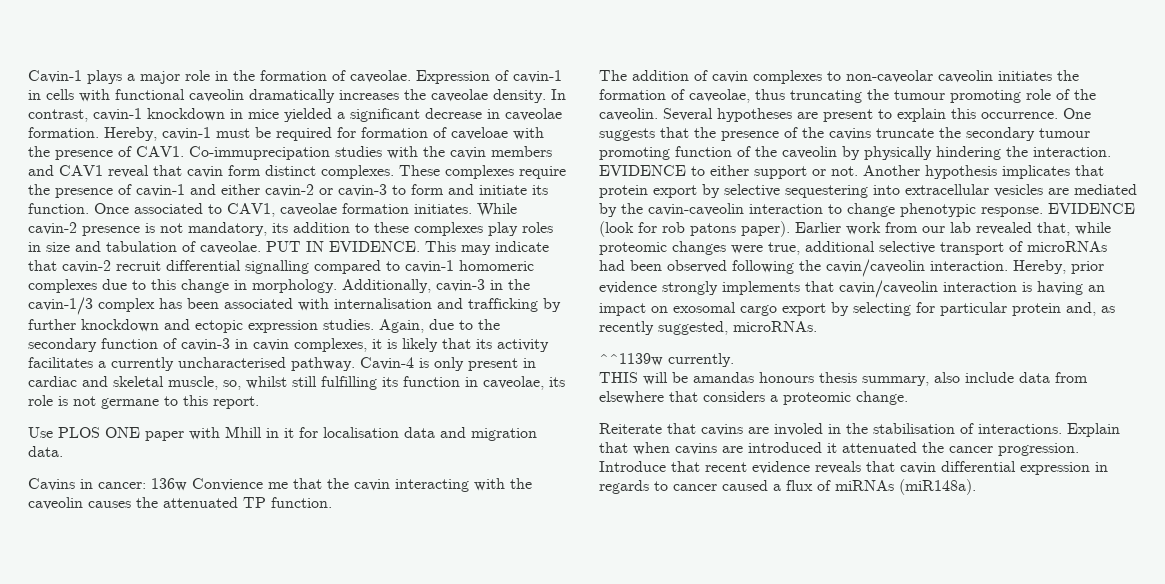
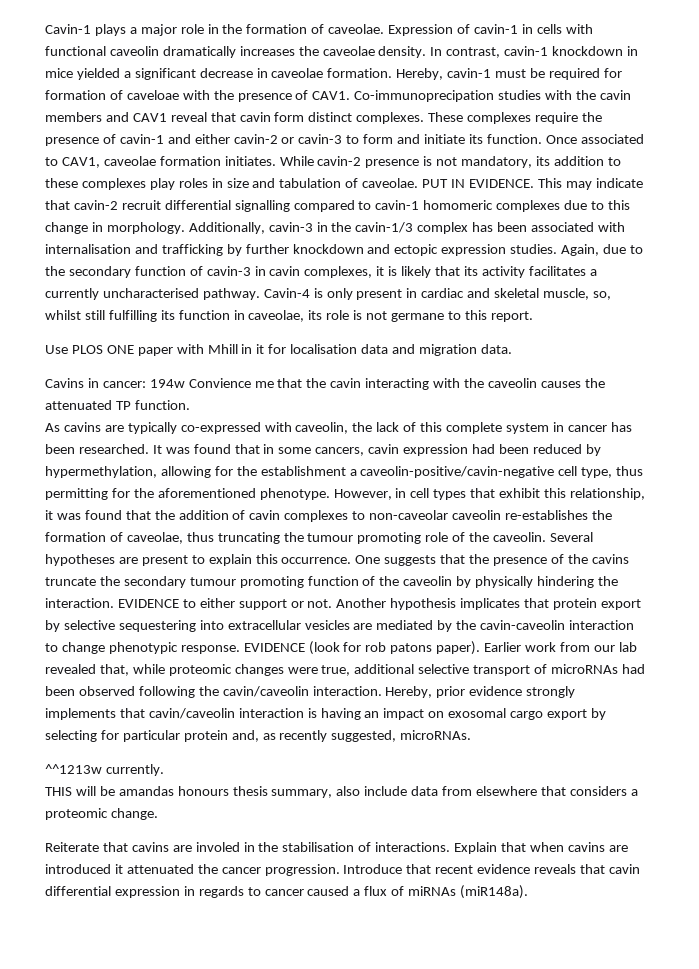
- Co-immuprecipation studies with the cavin members and CAV1 reveal that cavin form distinct complexes.
+ Co-immunoprecipation studies with the cavin members and CAV1 reveal that cavin form distinct complexes.
- Cavins in cancer: 136w Convience me that the cavin interacting with the caveolin causes the attenuated TP function.
+ Cavins in cancer: 194w Convience me that the cavin interacting with the caveolin causes the attenuated TP function.
- The addition of cavin complexes to non-caveolar caveolin initiates the formation of caveolae, thus truncating the tumour promoting role of the caveolin.
+ As cavins are typically co-expressed with caveolin, the lack of this complete system in cancer has been researched. It was found that in some cancers, cavin expression had been reduced by hypermethylation, allowing for the establishment a caveolin-positive/cavin-negative cell type, thus permitting for the aforementioned phenotype. However, in cell types that exhibit this relationship, it was found that the addition of cavin complexes to non-caveolar caveolin re-establishes the formation of caveolae, thus truncating the tumour promoting role of the caveolin.
- ^^1139w currently.
+ ^^1213w currently.

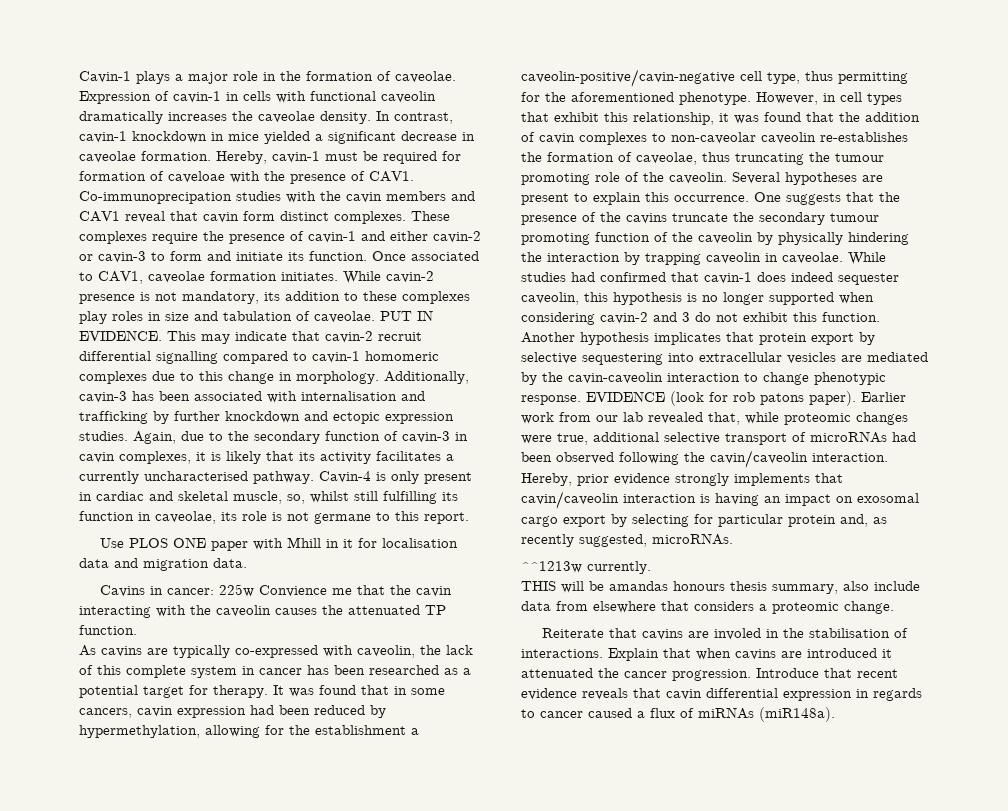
- Additionally, cavin-3 in the cavin-1/3 complex has been associated with internalisation and trafficking by further knockdown and ectopic expression studies.
+ Additionally, cavin-3 has been associated with internalisation and trafficking by further knockdown and ectopic expression studies.
- Cavins in cancer: 194w Convience me that the cavin interacting with the caveolin causes the attenuated TP function.
+ Cavins in cancer: 225w Convience me that the cavin interacting with the caveolin causes the attenuated TP function.
- As cavins are typically co-expressed with caveolin, the lack of this complete system in cancer has been researched.
+ As cavins are typically co-expressed with caveolin, the lack of this complete system in cancer has been researched as a potential target for therapy.
- One suggests that the presence of the cavins truncate the secondary tumour promoting function of the caveolin by physically hindering the interaction. EVIDENCE to either support or not.
+ One suggests that the presence of the cavins truncate the secondary tumour promoting function of the caveolin by physically hindering the interaction by trapping caveolin in caveolae. While studies had confirmed that cavin-1 does indeed sequester caveolin, this hypothesis is no longer supported when considering cavin-2 and 3 do not exhibit this function.

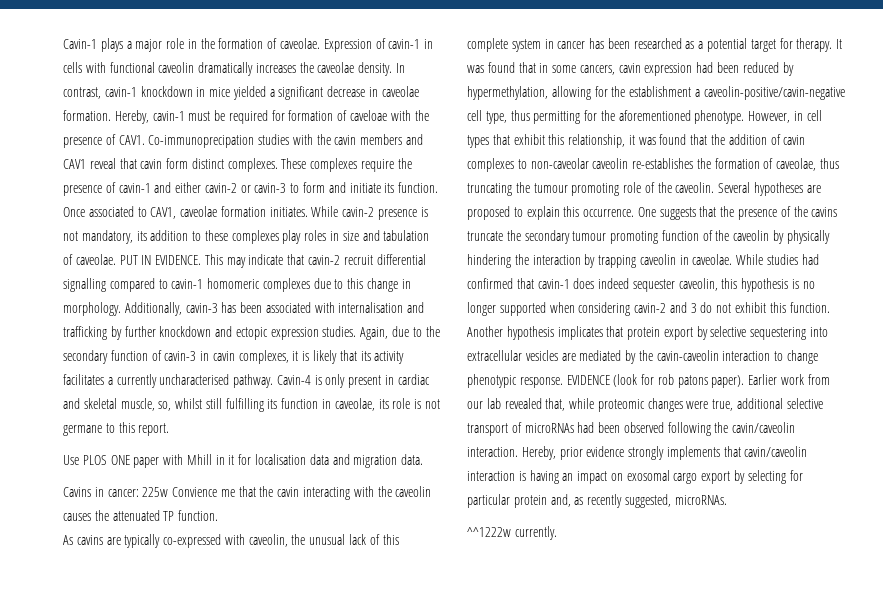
- As cavins are typically co-expressed with caveolin, the lack of this complete system in cancer has been researched as a potential target for therapy.
+ As cavins are typically co-expressed with caveolin, the unusual lack of this complete system in cancer has been researched as a potential target for therapy.
- Several hypotheses are present to explain this occurrence.
+ Several hypotheses are proposed to explain this occurrence.
- ^^1213w currently.
+ ^^1222w currently.
- THIS will be amandas honours thesis summary, also include data from elsewhere that considers a proteomic change.
- Reiterate that cavins are involed in the stabilisation of interactions. Explain that when cavins are introduced it attenuated the cancer progression. Introduce that recent evidence reveals that cavin differential expression in regards to cancer caused a flux of miRNAs (miR148a).

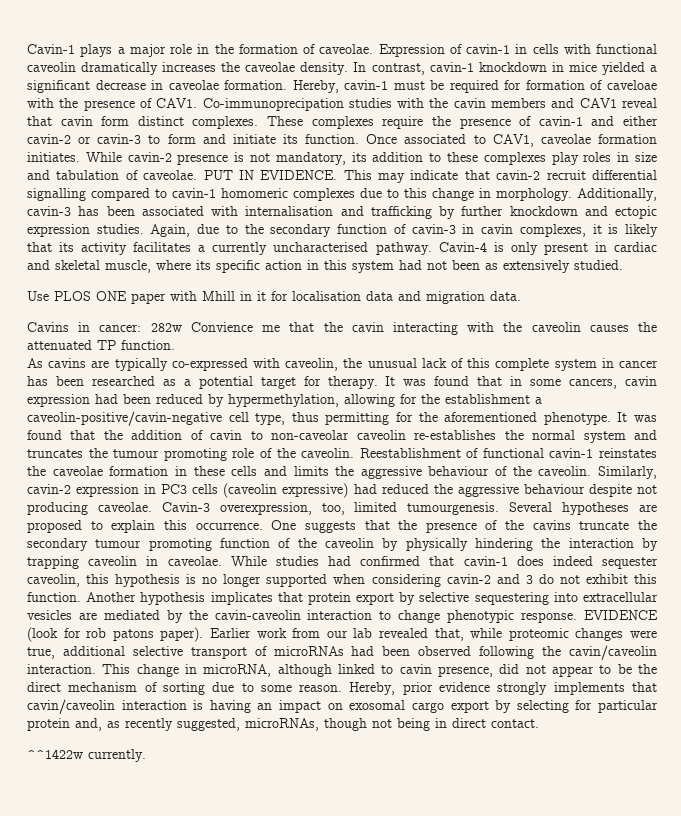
- Cavin-4 is only present in cardiac and skeletal muscle, so, whilst still fulfilling its function in caveolae, its role is not germane to this report.
+ Cavin-4 is only present in cardiac and skeletal muscle, where its specific action in this system had not been as extensively studied.
- Cavins in cancer: 225w Convience me that the cavin interacting with the caveolin causes the attenuated TP function.
+ Cavins in cancer: 282w Convience me that the cavin interacting with the caveolin causes the attenuated TP function.
- However, in cell types that exhibit this relationship, it was found that the addition of cavin complexes to non-caveolar caveolin re-establishes the formation of caveolae, thus truncating the tumour promoting role of the caveolin.
+ It was found that the addition of cavin to non-caveolar caveolin re-establishes the normal system and truncates the tumour promoting role of the caveolin.
+ Reestablishment of functional cavin-1 reinstates the caveolae formation in these cells and limits the aggressive behaviour of the caveolin. Similarly, cavin-2 expression in PC3 cells (caveolin expressive) had reduced the aggressive behaviour despite not producing caveolae. Cavin-3 overexpression, too, limited tumourgenesis.
+ This change in microRNA, although linked to cavin presence, did not appear to be the direct mechanism of sorting due to some reason.
- Hereby, prior evidence strongly implements that cavin/caveolin interaction is having an impact on exosomal cargo export by selecting for particular protein and, as recently suggested, microRNAs.
- ^^1222w currently.
+ Hereby, prior evidence strongly implements that cavin/caveolin interaction is having an impact on exosomal cargo export by selecting for particular protein and, as recently suggested, microRNAs, though not being in direct contact.
+ ^^1422w currently.

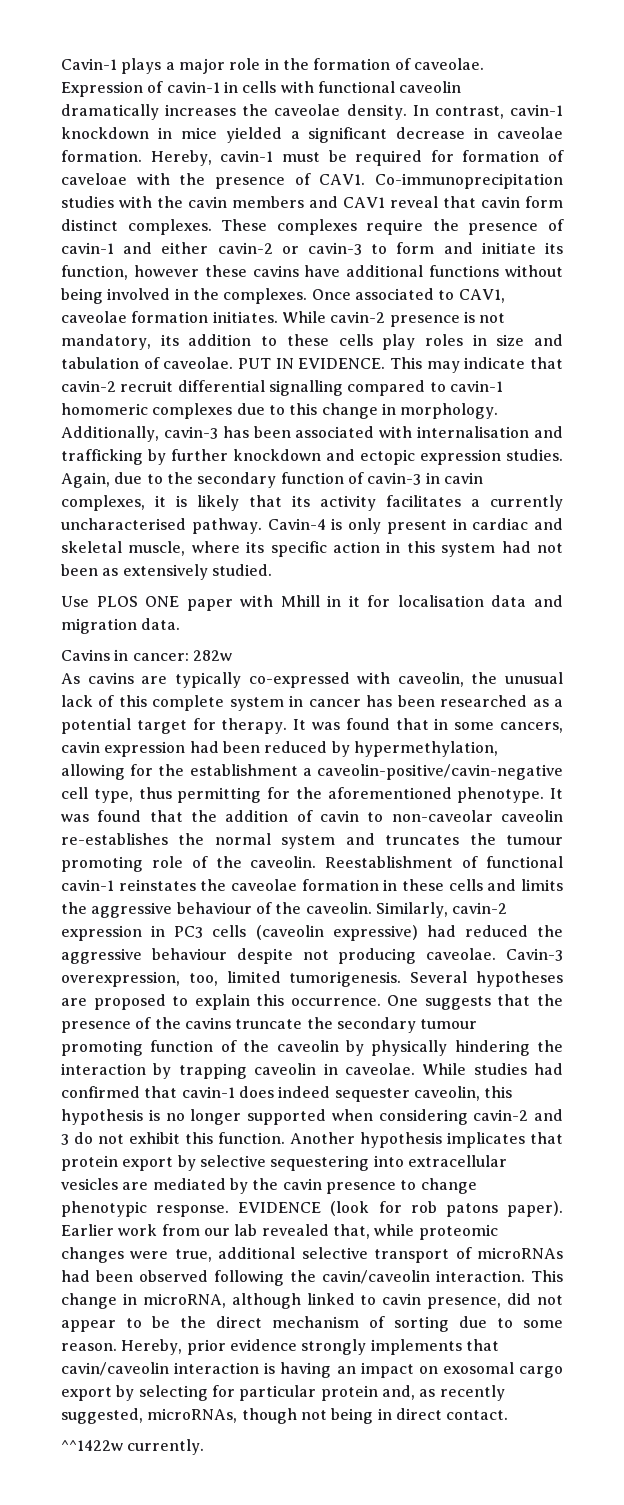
- Co-immunoprecipation studies with the cavin members and CAV1 reveal that cavin form distinct complexes.
+ Co-immunoprecipitation studies with the cavin members and CAV1 reveal that cavin form distinct complexes.
- These complexes require the presence of cavin-1 and either cavin-2 or cavin-3 to form and initiate its function.
+ These complexes require the presence of cavin-1 and either cavin-2 or cavin-3 to form and initiate its function, however these cavins have additional functions without being involved in the complexes.
- While cavin-2 presence is not mandatory, its addition to these complexes play roles in size and tabulation of caveolae.
+ While cavin-2 presence is not mandatory, its addition to these cells play roles in size and tabulation of caveolae.
- Cavins in cancer: 282w Convience me that the cavin interacting with the caveolin causes the attenuated TP function.
+ Cavins in cancer: 282w
- Cavin-3 overexpression, too, limited tumourgenesis.
+ Cavin-3 overexpression, too, limited tumorigenesis.
- Another hypothesis implicates that protein export by selective sequestering into extracellular vesicles are mediated by the cavin-caveolin interaction to change phenotypic response.
+ Another hypothesis implicates that protein export by selective sequestering into extracellular vesicles are mediated by the cavin presence to change phenotypic response.

